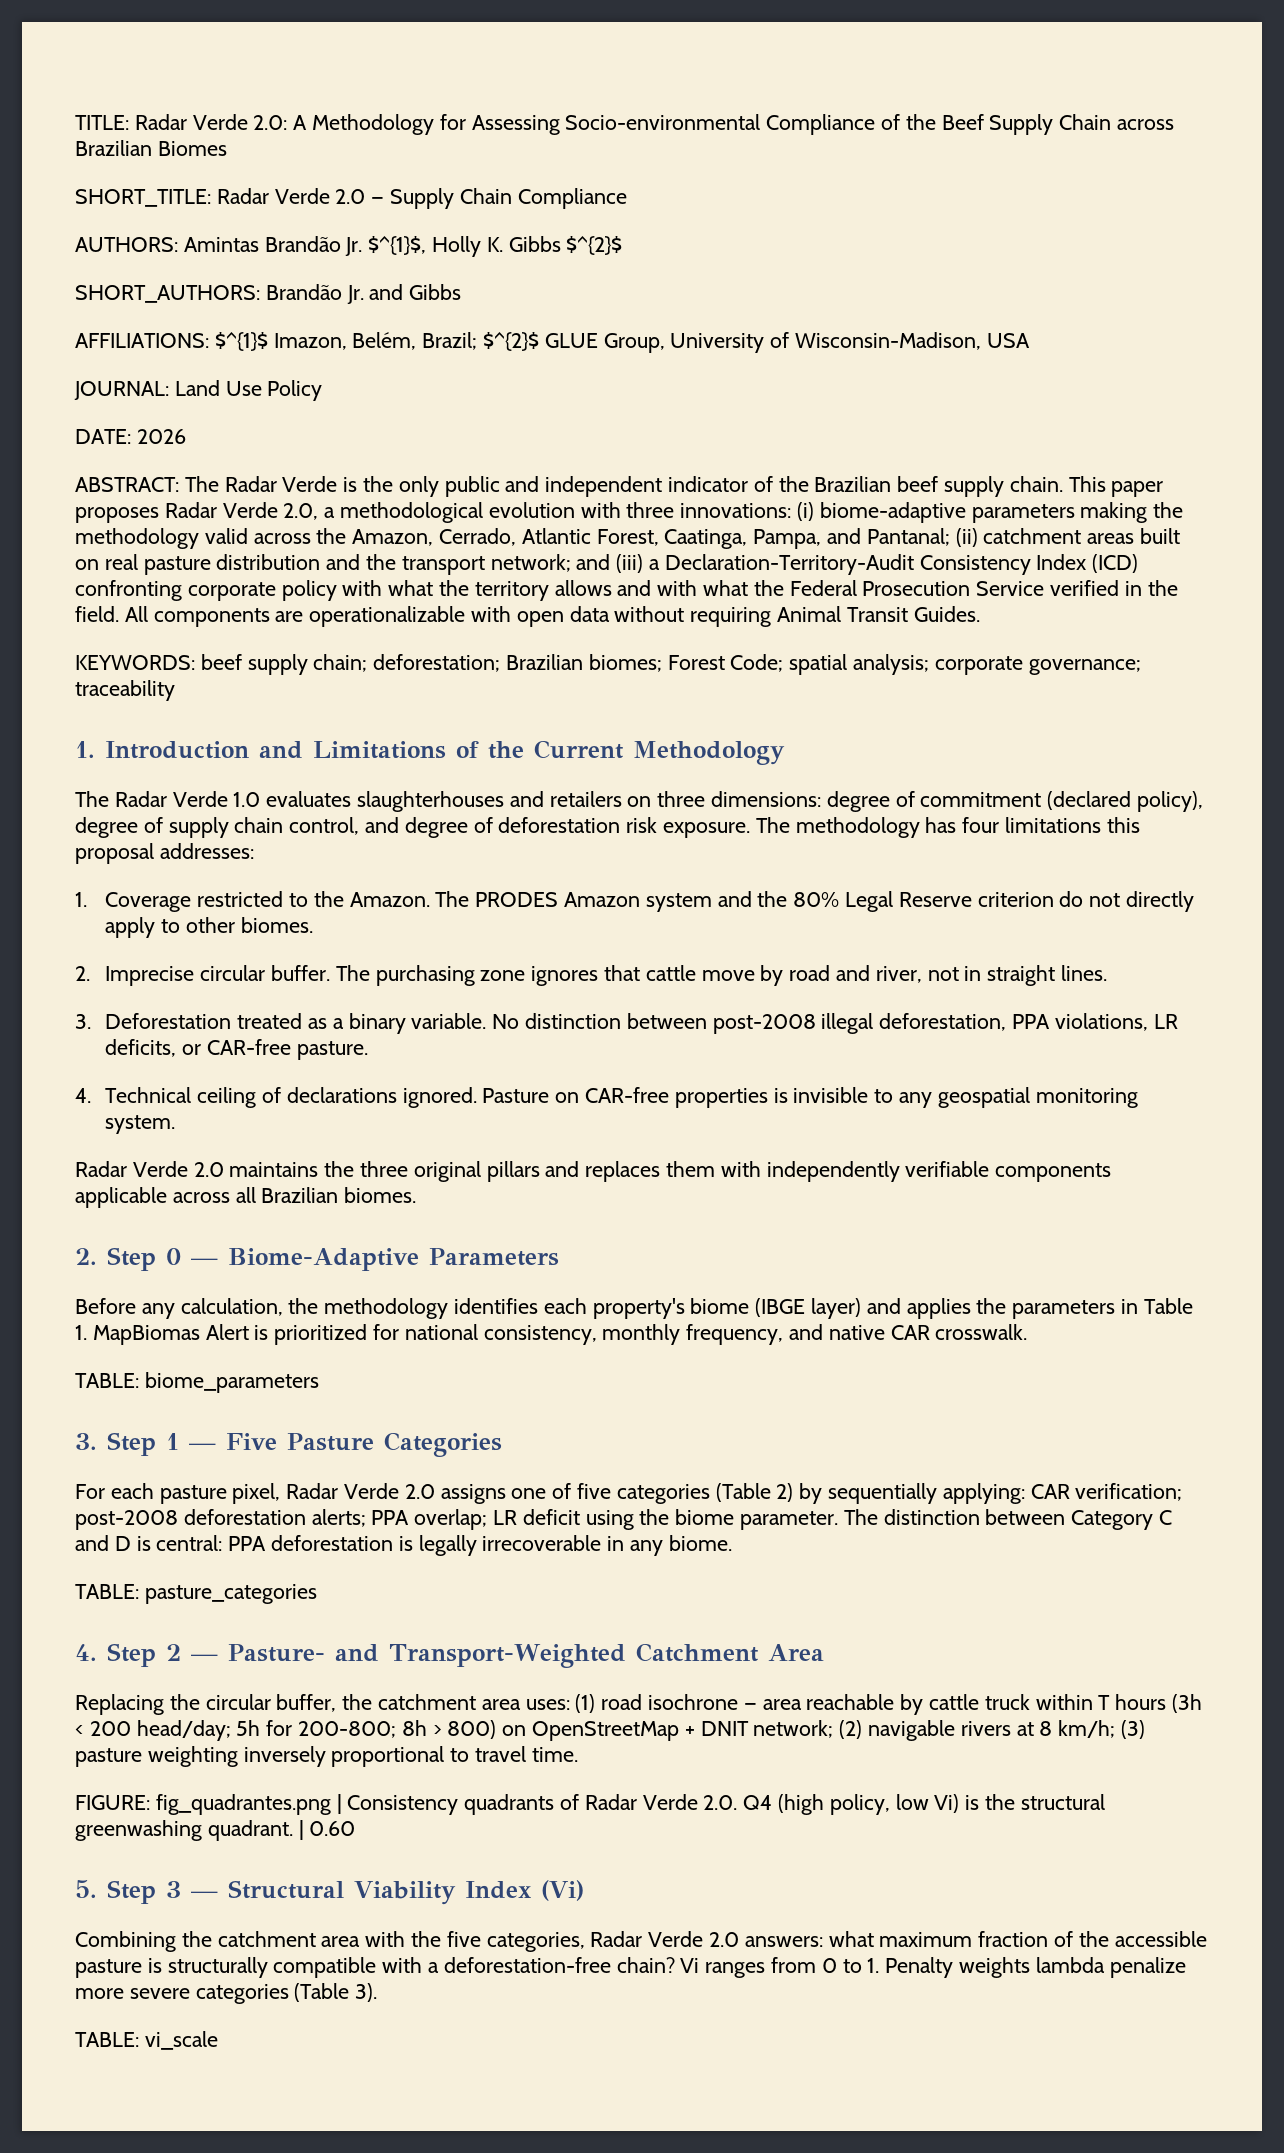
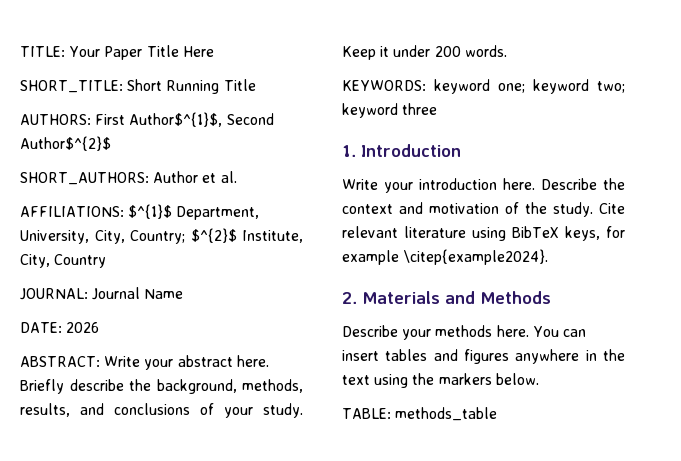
- TITLE: Radar Verde 2.0: A Methodology for Assessing Socio-environmental Compliance of the Beef Supply Chain across Brazilian Biomes
- SHORT_TITLE: Radar Verde 2.0 — Supply Chain Compliance
- AUTHORS: Amintas Brandão Jr. $^{1}$, Holly K. Gibbs $^{2}$
- SHORT_AUTHORS: Brandão Jr. and Gibbs
- AFFILIATIONS: $^{1}$ Imazon, Belém, Brazil; $^{2}$ GLUE Group, University of Wisconsin-Madison, USA
- JOURNAL: Land Use Policy
+ TITLE: Your Paper Title Here
+ SHORT_TITLE: Short Running Title
+ AUTHORS: First Author$^{1}$, Second Author$^{2}$
+ SHORT_AUTHORS: Author et al.
+ AFFILIATIONS: $^{1}$ Department, University, City, Country; $^{2}$ Institute, City, Country
+ JOURNAL: Journal Name
  DATE: 2026
- ABSTRACT: The Radar Verde is the only public and independent indicator of the Brazilian beef supply chain. This paper proposes Radar Verde 2.0, a methodological evolution with three innovations: (i) biome-adaptive parameters making the methodology valid across the Amazon, Cerrado, Atlantic Forest, Caatinga, Pampa, and Pantanal; (ii) catchment areas built on real pasture distribution and the transport network; and (iii) a Declaration-Territory-Audit Consistency Index (ICD) confronting corporate policy with what the territory allows and with what the Federal Prosecution Service verified in the field. All components are operationalizable with open data without requiring Animal Transit Guides.
- KEYWORDS: beef supply chain; deforestation; Brazilian biomes; Forest Code; spatial analysis; corporate governance; traceability
- 1. Introduction and Limitations of the Current Methodology
- The Radar Verde 1.0 evaluates slaughterhouses and retailers on three dimensions: degree of commitment (declared policy), degree of supply chain control, and degree of deforestation risk exposure. The methodology has four limitations this proposal addresses:
- 1. Coverage restricted to the Amazon. The PRODES Amazon system and the 80% Legal Reserve criterion do not directly apply to other biomes.
- 2. Imprecise circular buffer. The purchasing zone ignores that cattle move by road and river, not in straight lines.
- 3. Deforestation treated as a binary variable. No distinction between post-2008 illegal deforestation, PPA violations, LR deficits, or CAR-free pasture.
- 4. Technical ceiling of declarations ignored. Pasture on CAR-free properties is invisible to any geospatial monitoring system.
- Radar Verde 2.0 maintains the three original pillars and replaces them with independently verifiable components applicable across all Brazilian biomes.
- 2. Step 0 — Biome-Adaptive Parameters
- Before any calculation, the methodology identifies each property's biome (IBGE layer) and applies the parameters in Table 1. MapBiomas Alert is prioritized for national consistency, monthly frequency, and native CAR crosswalk.
- TABLE: biome_parameters
- 3. Step 1 — Five Pasture Categories
- For each pasture pixel, Radar Verde 2.0 assigns one of five categories (Table 2) by sequentially applying: CAR verification; post-2008 deforestation alerts; PPA overlap; LR deficit using the biome parameter. The distinction between Category C and D is central: PPA deforestation is legally irrecoverable in any biome.
- TABLE: pasture_categories
- 4. Step 2 — Pasture- and Transport-Weighted Catchment Area
- Replacing the circular buffer, the catchment area uses: (1) road isochrone — area reachable by cattle truck within T hours (3h < 200 head/day; 5h for 200-800; 8h > 800) on OpenStreetMap + DNIT network; (2) navigable rivers at 8 km/h; (3) pasture weighting inversely proportional to travel time.
- FIGURE: fig_quadrantes.png | Consistency quadrants of Radar Verde 2.0. Q4 (high policy, low Vi) is the structural greenwashing quadrant. | 0.60
- 5. Step 3 — Structural Viability Index (Vi)
- Combining the catchment area with the five categories, Radar Verde 2.0 answers: what maximum fraction of the accessible pasture is structurally compatible with a deforestation-free chain? Vi ranges from 0 to 1. Penalty weights lambda penalize more severe categories (Table 3).
- TABLE: vi_scale
+ ABSTRACT: Write your abstract here. Briefly describe the background, methods, results, and conclusions of your study. Keep it under 200 words.
+ KEYWORDS: keyword one; keyword two; keyword three
+ 1. Introduction
+ Write your introduction here. Describe the context and motivation of the study. Cite relevant literature using BibTeX keys, for example \citep{example2024}.
+ 2. Materials and Methods
+ Describe your methods here. You can insert tables and figures anywhere in the text using the markers below.
+ TABLE: methods_table

